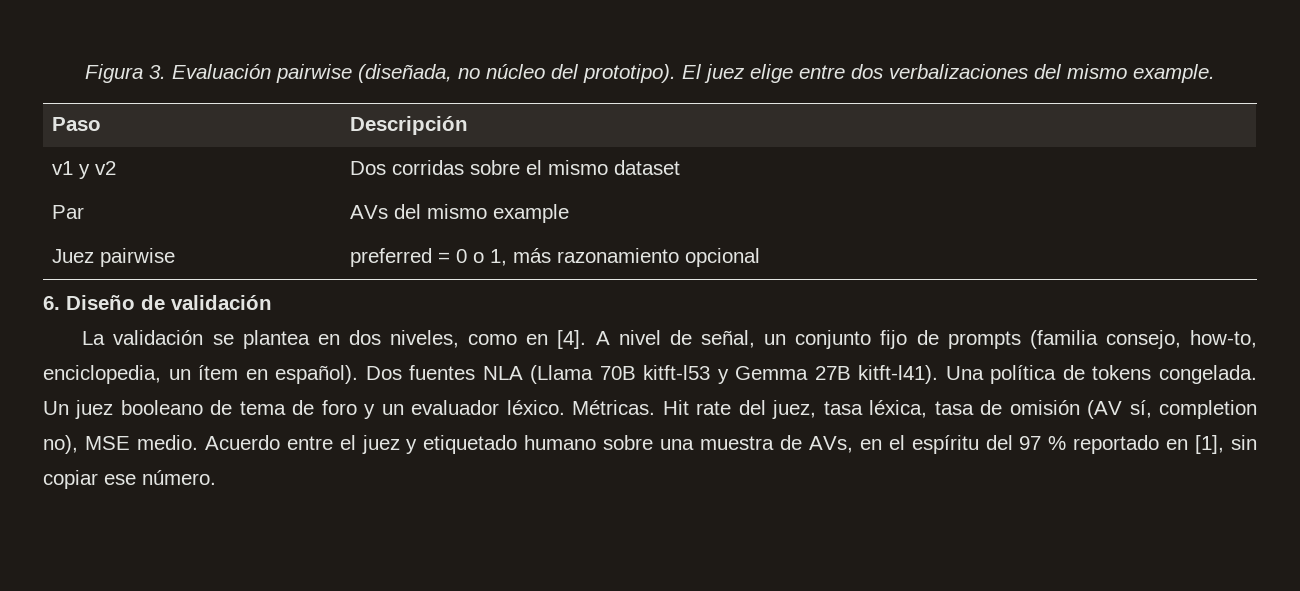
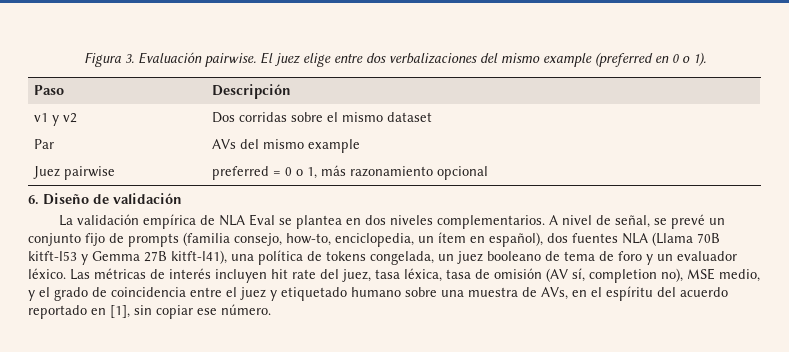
- Figura 3. Evaluación pairwise (diseñada, no núcleo del prototipo).
+ Figura 3. Evaluación pairwise.
- El juez elige entre dos verbalizaciones del mismo example.
+ El juez elige entre dos verbalizaciones del mismo example (preferred en 0 o 1).
- La validación se plantea en dos niveles, como en [4].
+ La validación empírica de NLA Eval se plantea en dos niveles complementarios.
- A nivel de señal, un conjunto fijo de prompts (familia consejo, how-to, enciclopedia, un ítem en español). Dos fuentes NLA (Llama 70B kitft-l53 y Gemma 27B kitft-l41). Una política de tokens congelada. Un juez booleano de tema de foro y un evaluador léxico.
+ A nivel de señal, se prevé un conjunto fijo de prompts (familia consejo, how-to, enciclopedia, un ítem en español), dos fuentes NLA (Llama 70B kitft-l53 y Gemma 27B kitft-l41), una política de tokens congelada, un juez booleano de tema de foro y un evaluador léxico.
- Métricas. Hit rate del juez, tasa léxica, tasa de omisión (AV sí, completion no), MSE medio. Acuerdo entre el juez y etiquetado humano sobre una muestra de AVs, en el espíritu del 97 % reportado en [1], sin copiar ese número.
+ Las métricas de interés incluyen hit rate del juez, tasa léxica, tasa de omisión (AV sí, completion no), MSE medio, y el grado de coincidencia entre el juez y etiquetado humano sobre una muestra de AVs, en el espíritu del acuerdo reportado en [1], sin copiar ese número.

